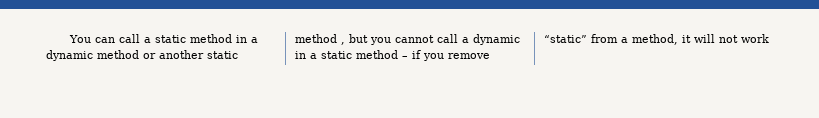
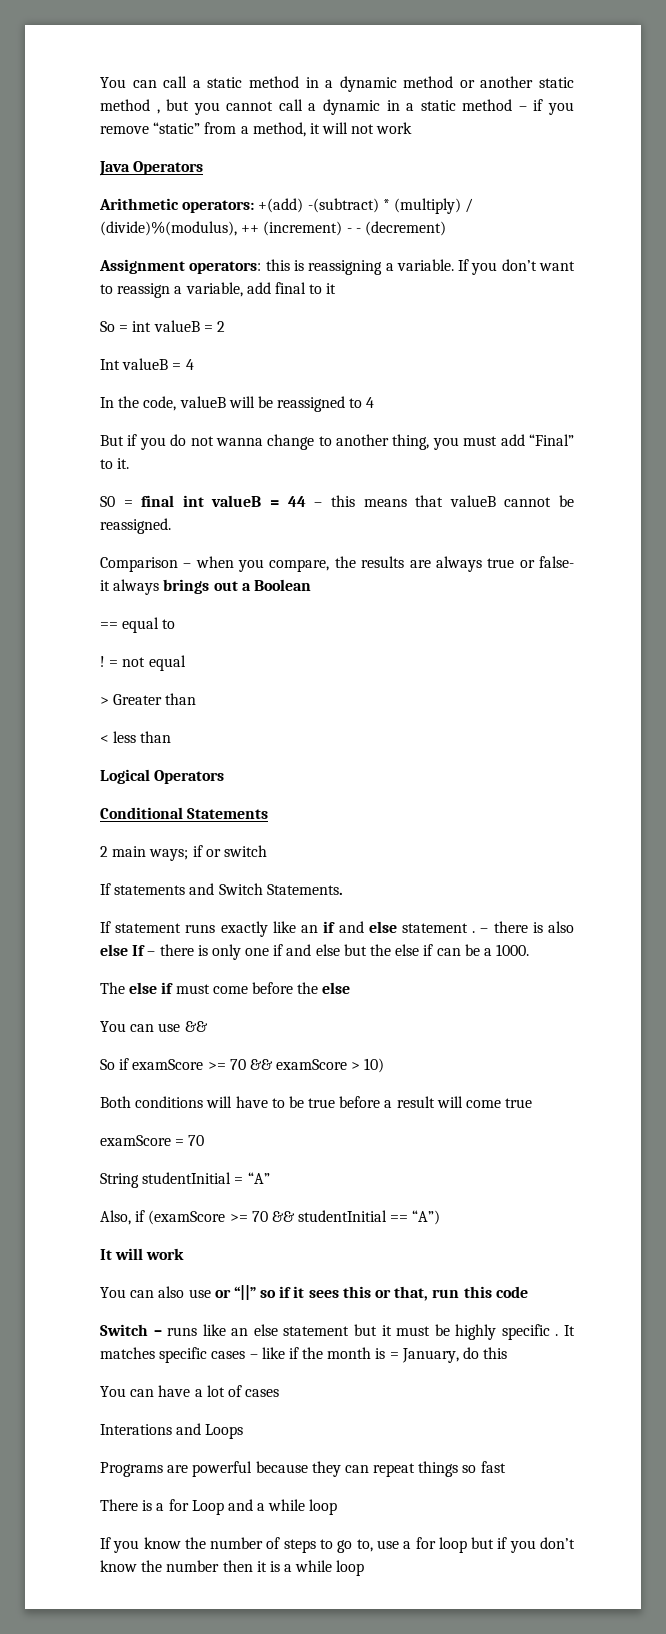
+ Java Operators
+ Arithmetic operators: +(add) -(subtract) * (multiply) / (divide)%(modulus), ++ (increment) - - (decrement)
+ Assignment operators: this is reassigning a variable. If you don’t want to reassign a variable, add final to it
+ So = int valueB = 2
+ Int valueB = 4
+ In the code, valueB will be reassigned to 4
+ But if you do not wanna change to another thing, you must add “Final” to it.
+ S0 = final int valueB = 44 – this means that valueB cannot be reassigned.
+ Comparison – when you compare, the results are always true or false- it always brings out a Boolean
+ == equal to
+ ! = not equal
+ > Greater than
+ < less than
+ Logical Operators
+ Conditional Statements
+ 2 main ways; if or switch
+ If statements and Switch Statements.
+ If statement runs exactly like an if and else statement . – there is also else If – there is only one if and else but the else if can be a 1000.
+ The else if must come before the else
+ You can use &&
+ So if examScore >= 70 && examScore > 10)
+ Both conditions will have to be true before a result will come true
+ examScore = 70
+ String studentInitial = “A”
+ Also, if (examScore >= 70 && studentInitial == “A”)
+ It will work
+ You can also use or “||” so if it sees this or that, run this code
+ Switch – runs like an else statement but it must be highly specific . It matches specific cases – like if the month is = January, do this
+ You can have a lot of cases
+ Interations and Loops
+ Programs are powerful because they can repeat things so fast
+ There is a for Loop and a while loop
+ If you know the number of steps to go to, use a for loop but if you don’t know the number then it is a while loop

